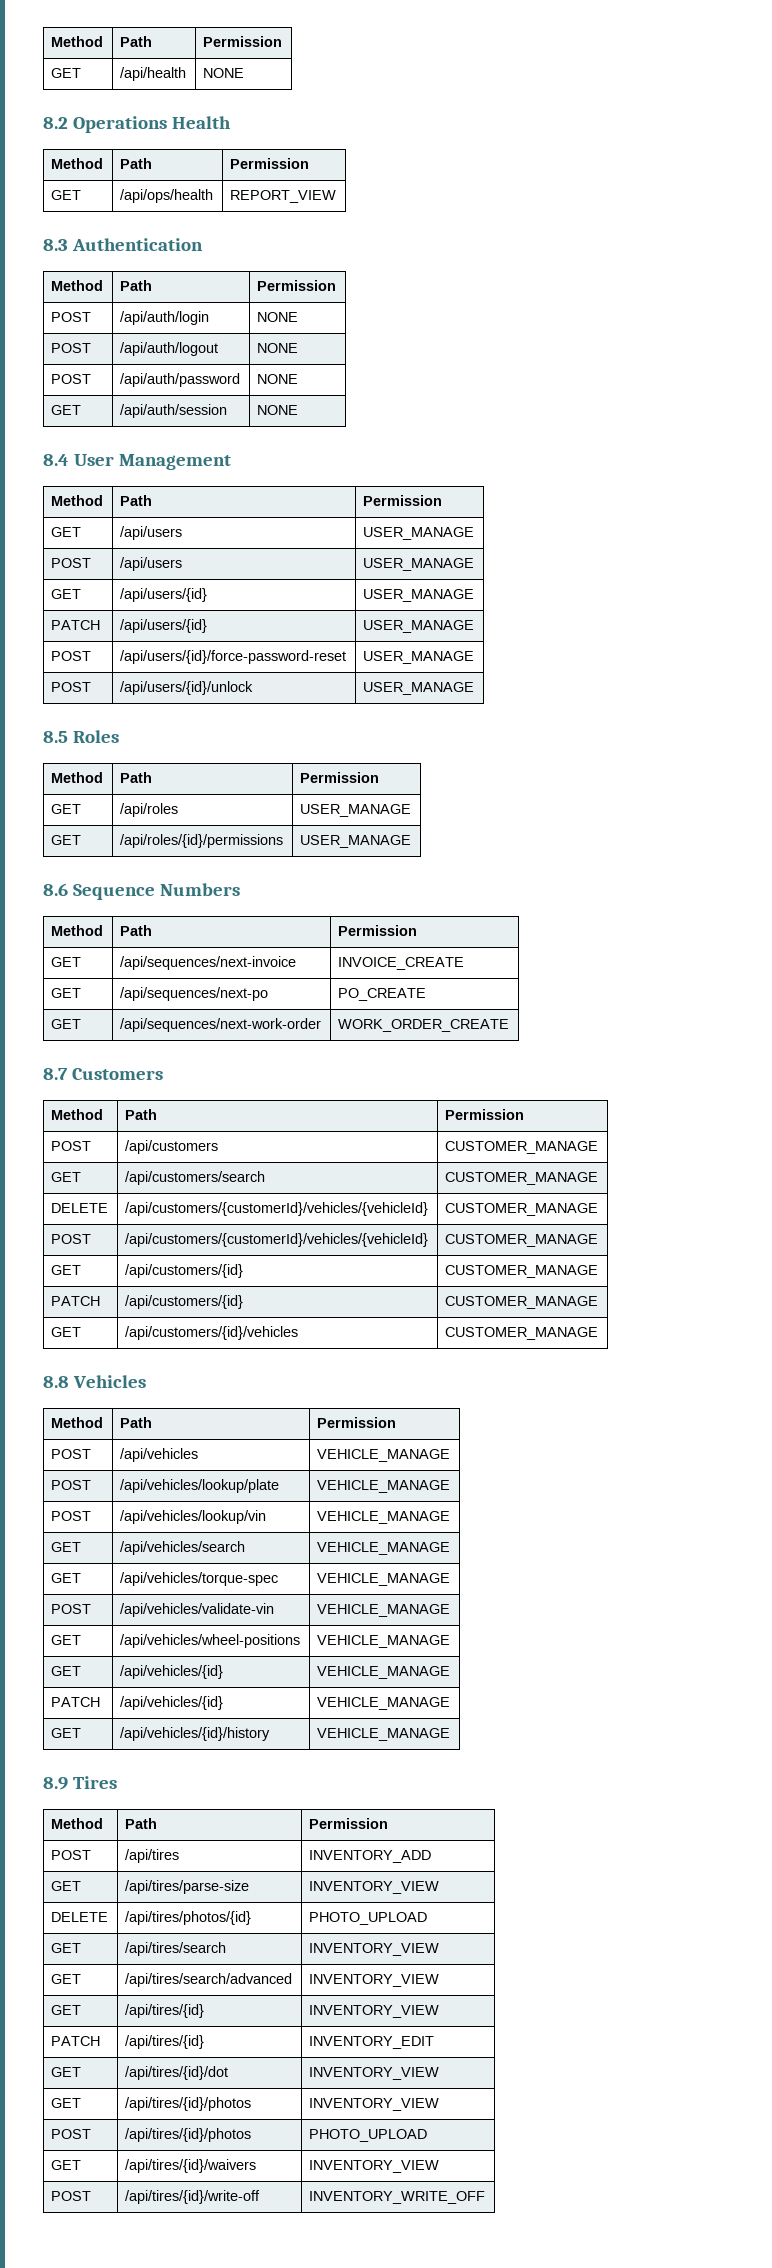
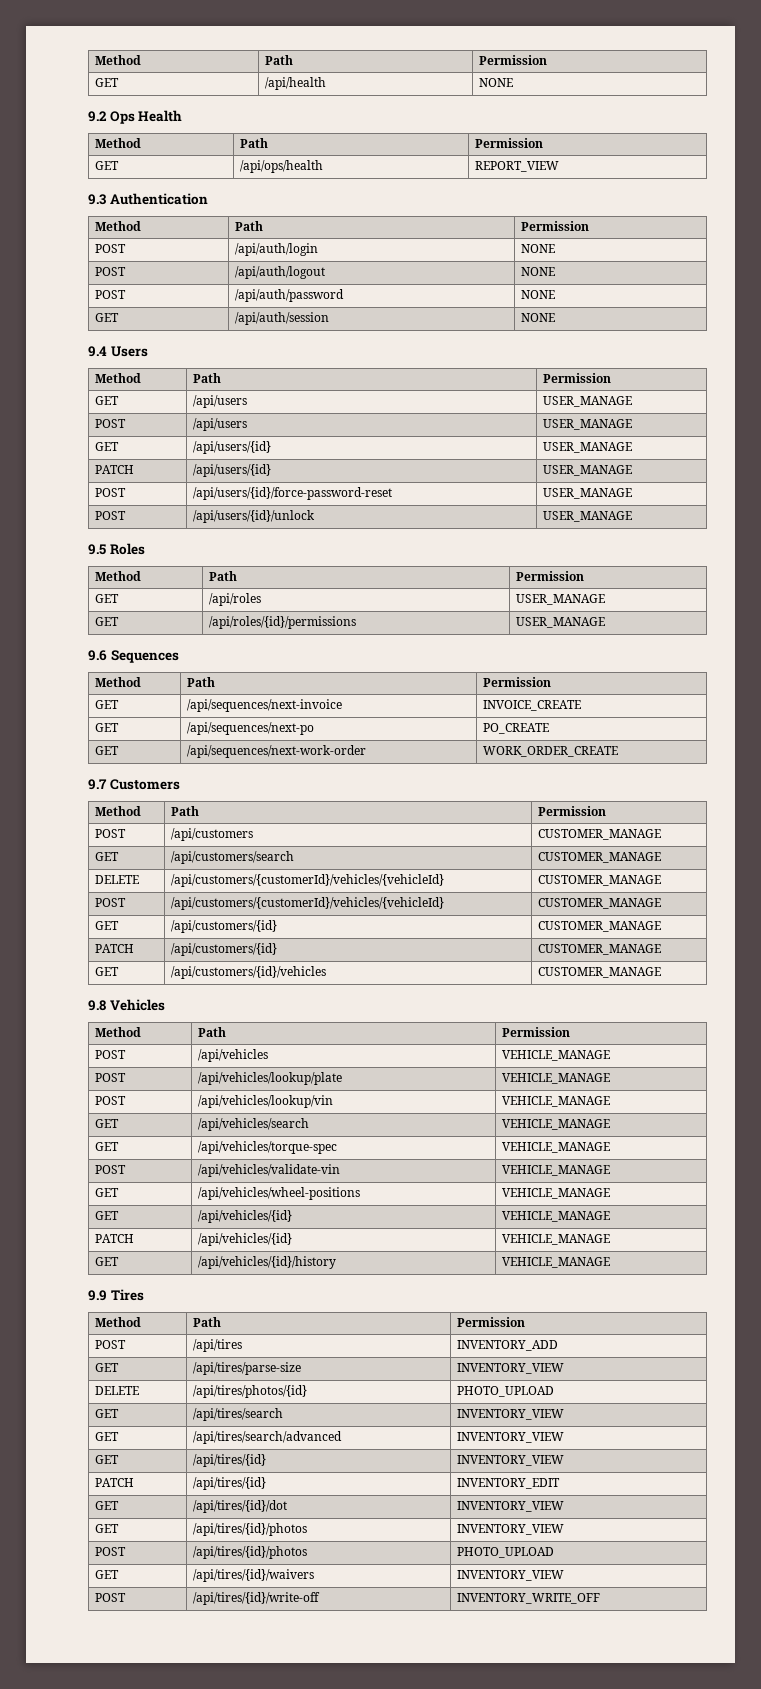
- 8.2 Operations Health
+ 9.2 Ops Health
- 8.3 Authentication
+ 9.3 Authentication
- 8.4 User Management
+ 9.4 Users
- 8.5 Roles
+ 9.5 Roles
- 8.6 Sequence Numbers
+ 9.6 Sequences
- 8.7 Customers
+ 9.7 Customers
- 8.8 Vehicles
+ 9.8 Vehicles
- 8.9 Tires
+ 9.9 Tires

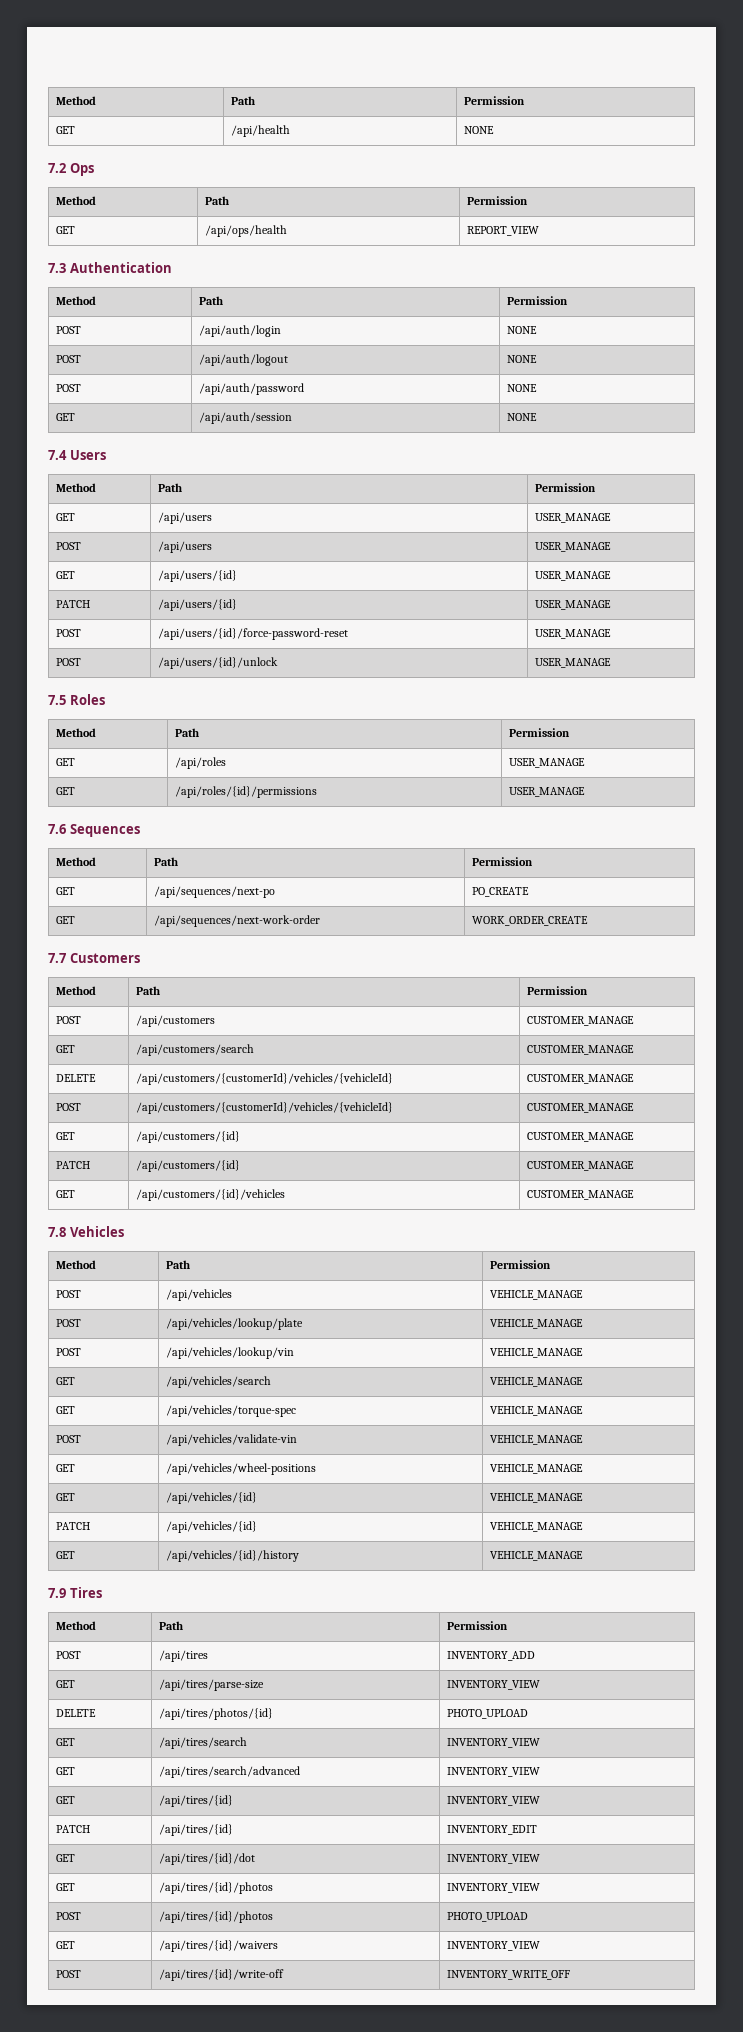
- 9.2 Ops Health
+ 7.2 Ops
- 9.3 Authentication
+ 7.3 Authentication
- 9.4 Users
+ 7.4 Users
- 9.5 Roles
+ 7.5 Roles
- 9.6 Sequences
+ 7.6 Sequences
- GET | /api/sequences/next-invoice | INVOICE_CREATE
- 9.7 Customers
+ 7.7 Customers
- 9.8 Vehicles
+ 7.8 Vehicles
- 9.9 Tires
+ 7.9 Tires

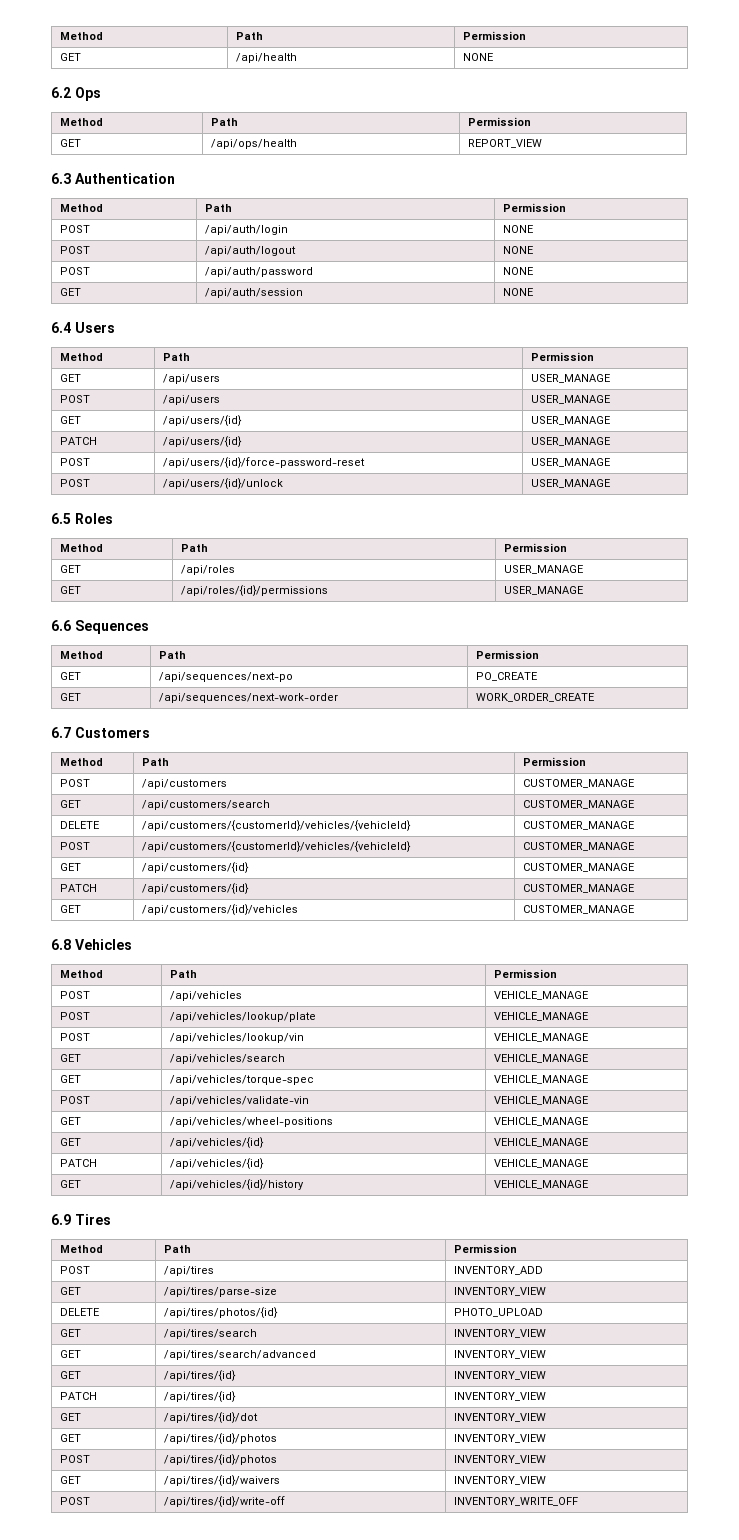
- 7.2 Ops
+ 6.2 Ops
- 7.3 Authentication
+ 6.3 Authentication
- 7.4 Users
+ 6.4 Users
- 7.5 Roles
+ 6.5 Roles
- 7.6 Sequences
+ 6.6 Sequences
- 7.7 Customers
+ 6.7 Customers
- 7.8 Vehicles
+ 6.8 Vehicles
- 7.9 Tires
+ 6.9 Tires
- PATCH | /api/tires/{id} | INVENTORY_EDIT
+ PATCH | /api/tires/{id} | INVENTORY_VIEW
- POST | /api/tires/{id}/photos | PHOTO_UPLOAD
+ POST | /api/tires/{id}/photos | INVENTORY_VIEW

